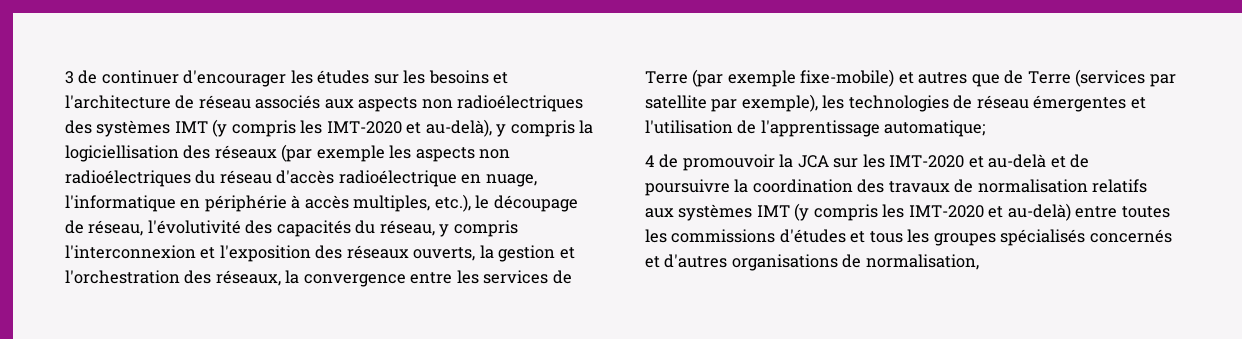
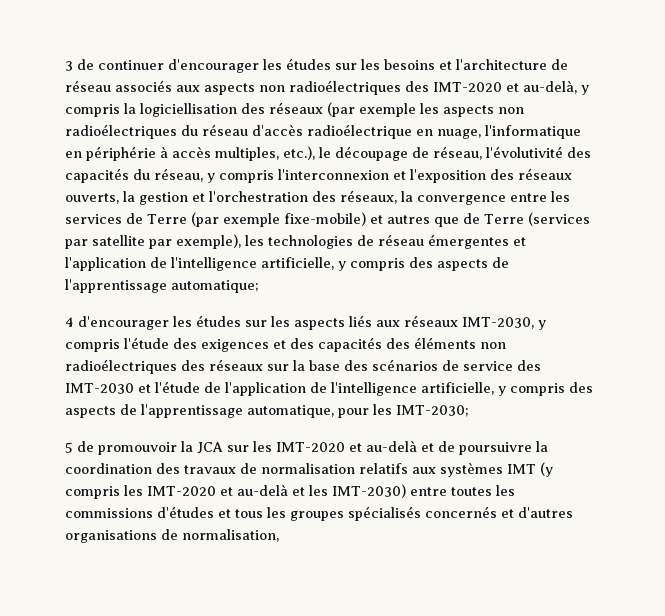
- 3 de continuer d'encourager les études sur les besoins et l'architecture de réseau associés aux aspects non radioélectriques des systèmes IMT (y compris les IMT-2020 et au-delà), y compris la logiciellisation des réseaux (par exemple les aspects non radioélectriques du réseau d'accès radioélectrique en nuage, l'informatique en périphérie à accès multiples, etc.), le découpage de réseau, l'évolutivité des capacités du réseau, y compris l'interconnexion et l'exposition des réseaux ouverts, la gestion et l'orchestration des réseaux, la convergence entre les services de Terre (par exemple fixe-mobile) et autres que de Terre (services par satellite par exemple), les technologies de réseau émergentes et l'utilisation de l'apprentissage automatique;
- 4 de promouvoir la JCA sur les IMT-2020 et au-delà et de poursuivre la coordination des travaux de normalisation relatifs aux systèmes IMT (y compris les IMT-2020 et au-delà) entre toutes les commissions d'études et tous les groupes spécialisés concernés et d'autres organisations de normalisation,
+ 3 de continuer d'encourager les études sur les besoins et l'architecture de réseau associés aux aspects non radioélectriques des IMT-2020 et au-delà, y compris la logiciellisation des réseaux (par exemple les aspects non radioélectriques du réseau d'accès radioélectrique en nuage, l'informatique en périphérie à accès multiples, etc.), le découpage de réseau, l'évolutivité des capacités du réseau, y compris l'interconnexion et l'exposition des réseaux ouverts, la gestion et l'orchestration des réseaux, la convergence entre les services de Terre (par exemple fixe-mobile) et autres que de Terre (services par satellite par exemple), les technologies de réseau émergentes et l'application de l'intelligence artificielle, y compris des aspects de l'apprentissage automatique;
+ 4 d'encourager les études sur les aspects liés aux réseaux IMT-2030, y compris l'étude des exigences et des capacités des éléments non radioélectriques des réseaux sur la base des scénarios de service des IMT-2030 et l'étude de l'application de l'intelligence artificielle, y compris des aspects de l'apprentissage automatique, pour les IMT-2030;
+ 5 de promouvoir la JCA sur les IMT-2020 et au-delà et de poursuivre la coordination des travaux de normalisation relatifs aux systèmes IMT (y compris les IMT-2020 et au-delà et les IMT-2030) entre toutes les commissions d'études et tous les groupes spécialisés concernés et d'autres organisations de normalisation,

